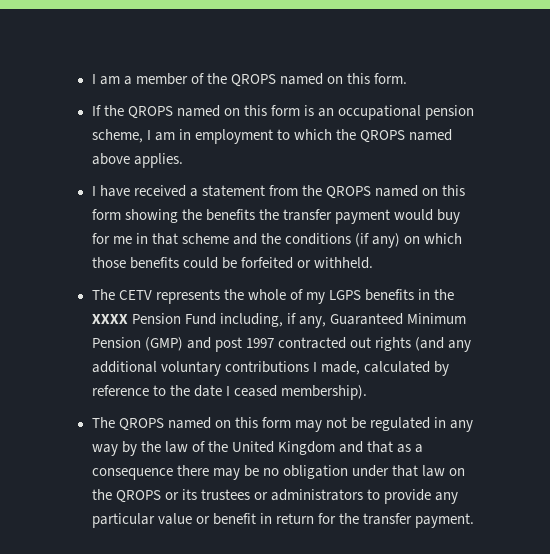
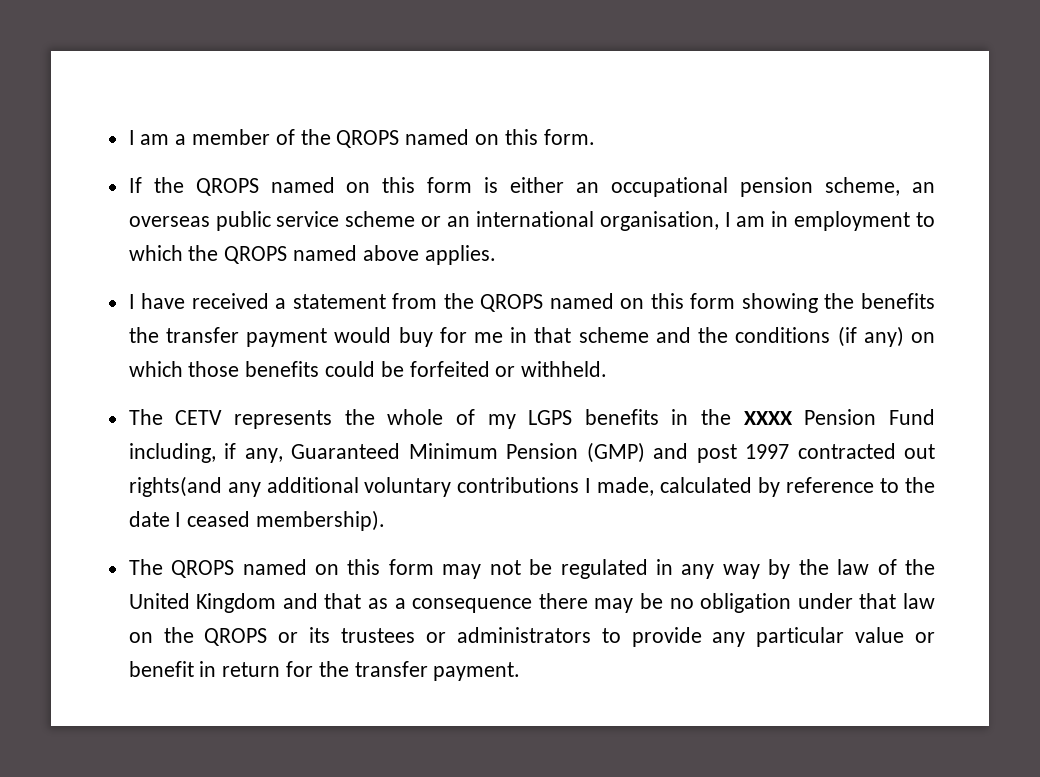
- If the QROPS named on this form is an occupational pension scheme, I am in employment to which the QROPS named above applies.
+ If the QROPS named on this form is either an occupational pension scheme, an overseas public service scheme or an international organisation, I am in employment to which the QROPS named above applies.
- The CETV represents the whole of my LGPS benefits in the XXXX Pension Fund including, if any, Guaranteed Minimum Pension (GMP) and post 1997 contracted out rights (and any additional voluntary contributions I made, calculated by reference to the date I ceased membership).
+ The CETV represents the whole of my LGPS benefits in the XXXX Pension Fund including, if any, Guaranteed Minimum Pension (GMP) and post 1997 contracted out rights(and any additional voluntary contributions I made, calculated by reference to the date I ceased membership).

